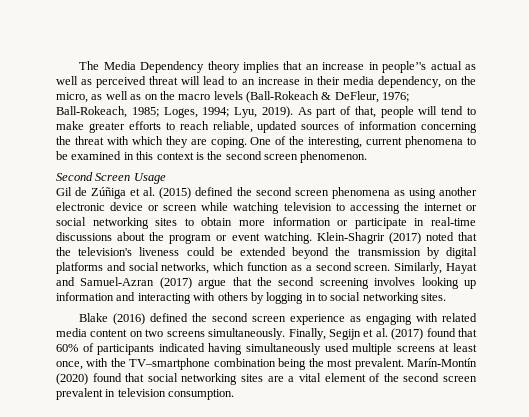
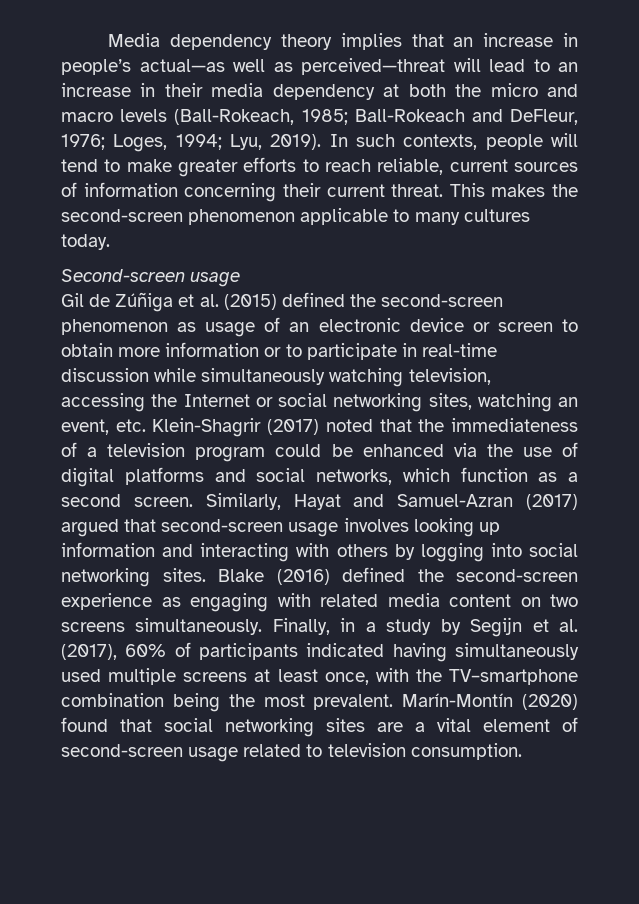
- The Media Dependency theory implies that an increase in people’'s actual as well as perceived threat will lead to an increase in their media dependency, on the micro, as well as on the macro levels (Ball-Rokeach & DeFleur, 1976; Ball-Rokeach, 1985; Loges, 1994; Lyu, 2019). As part of that, people will tend to make greater efforts to reach reliable, updated sources of information concerning the threat with which they are coping. One of the interesting, current phenomena to be examined in this context is the second screen phenomenon.
- Second Screen Usage
+ Media dependency theory implies that an increase in people’s actual—as well as perceived—threat will lead to an increase in their media dependency at both the micro and macro levels (Ball-Rokeach, 1985; Ball-Rokeach and DeFleur, 1976; Loges, 1994; Lyu, 2019). In such contexts, people will tend to make greater efforts to reach reliable, current sources of information concerning their current threat. This makes the second-screen phenomenon applicable to many cultures today.
+ Second-screen usage
- Gil de Zúñiga et al. (2015) defined the second screen phenomena as using another electronic device or screen while watching television to accessing the internet or social networking sites to obtain more information or participate in real-time discussions about the program or event watching. Klein-Shagrir (2017) noted that the television's liveness could be extended beyond the transmission by digital platforms and social networks, which function as a second screen.
+ Gil de Zúñiga et al. (2015) defined the second-screen phenomenon as usage of an electronic device or screen to obtain more information or to participate in real-time discussion while simultaneously watching television, accessing the Internet or social networking sites, watching an event, etc. Klein-Shagrir (2017) noted that the immediateness of a television program could be enhanced via the use of digital platforms and social networks, which function as a second screen.
- Similarly, Hayat and Samuel-Azran (2017) argue that the second screening involves looking up information and interacting with others by logging in to social networking sites.
- Blake (2016) defined the second screen experience as engaging with related media content on two screens simultaneously.
+ Similarly, Hayat and Samuel-Azran (2017) argued that second-screen usage involves looking up information and interacting with others by logging into social networking sites. Blake (2016) defined the second-screen experience as engaging with related media content on two screens simultaneously.
- Finally, Segijn et al. (2017) found that 60% of participants indicated having simultaneously used multiple screens at least once, with the TV–smartphone combination being the most prevalent.
+ Finally, in a study by Segijn et al. (2017), 60% of participants indicated having simultaneously used multiple screens at least once, with the TV–smartphone combination being the most prevalent.
- Marín-Montín (2020) found that social networking sites are a vital element of the second screen prevalent in television consumption.
+ Marín-Montín (2020) found that social networking sites are a vital element of second-screen usage related to television consumption.

